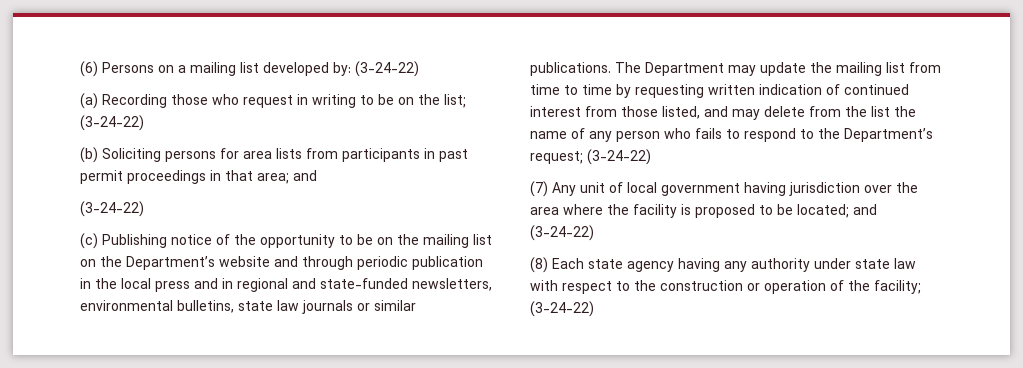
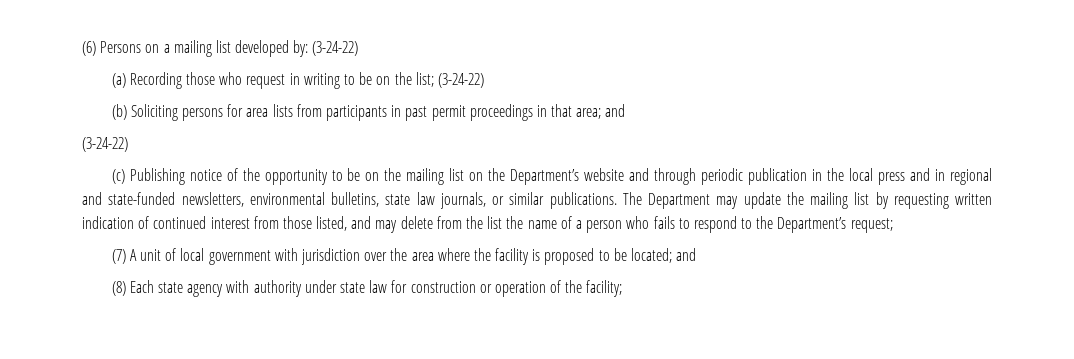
- (c) Publishing notice of the opportunity to be on the mailing list on the Department’s website and through periodic publication in the local press and in regional and state-funded newsletters, environmental bulletins, state law journals or similar publications.
+ (c) Publishing notice of the opportunity to be on the mailing list on the Department’s website and through periodic publication in the local press and in regional and state-funded newsletters, environmental bulletins, state law journals, or similar publications.
- The Department may update the mailing list from time to time by requesting written indication of continued interest from those listed, and may delete from the list the name of any person who fails to respond to the Department’s request; (3-24-22)
+ The Department may update the mailing list by requesting written indication of continued interest from those listed, and may delete from the list the name of a person who fails to respond to the Department’s request;
- (7) Any unit of local government having jurisdiction over the area where the facility is proposed to be located; and (3-24-22)
+ (7) A unit of local government with jurisdiction over the area where the facility is proposed to be located; and
- (8) Each state agency having any authority under state law with respect to the construction or operation of the facility; (3-24-22)
+ (8) Each state agency with authority under state law for construction or operation of the facility;

